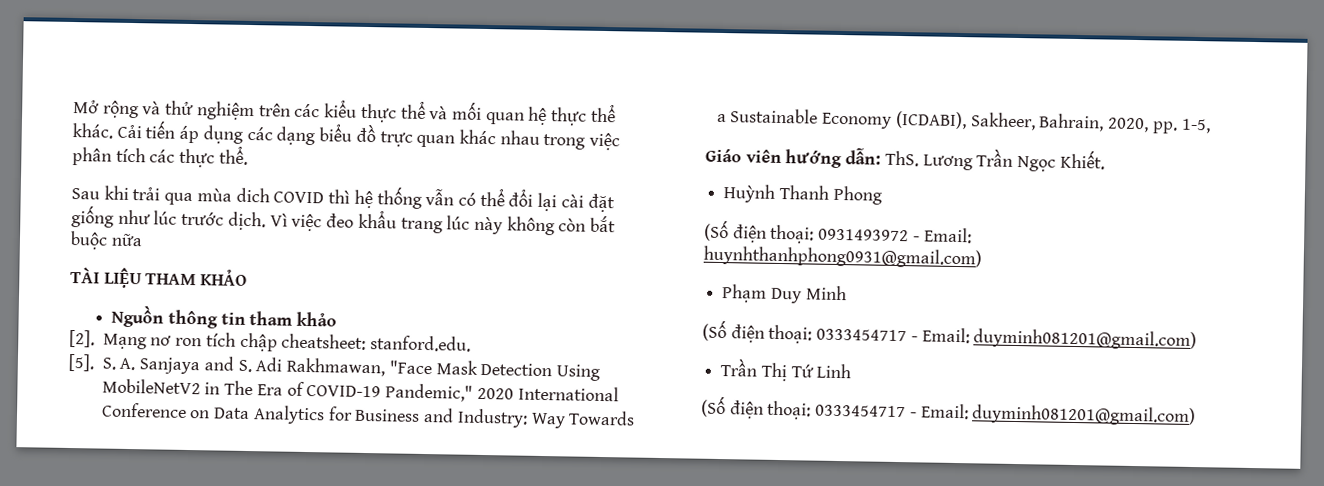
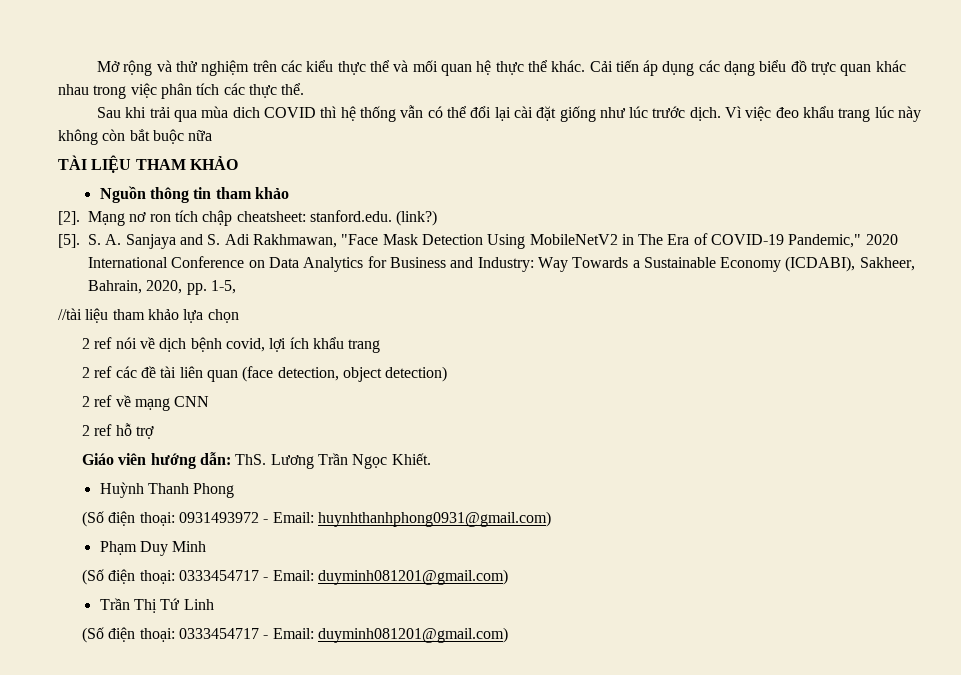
- Mạng nơ ron tích chập cheatsheet: stanford.edu.
+ Mạng nơ ron tích chập cheatsheet: stanford.edu. (link?)
+ //tài liệu tham khảo lựa chọn
+ 2 ref nói về dịch bệnh covid, lợi ích khẩu trang
+ 2 ref các đề tài liên quan (face detection, object detection)
+ 2 ref về mạng CNN
+ 2 ref hỗ trợ

